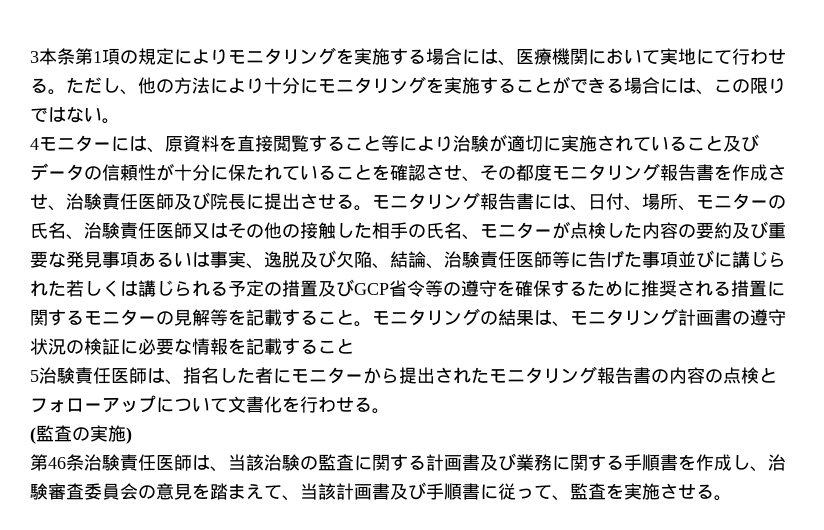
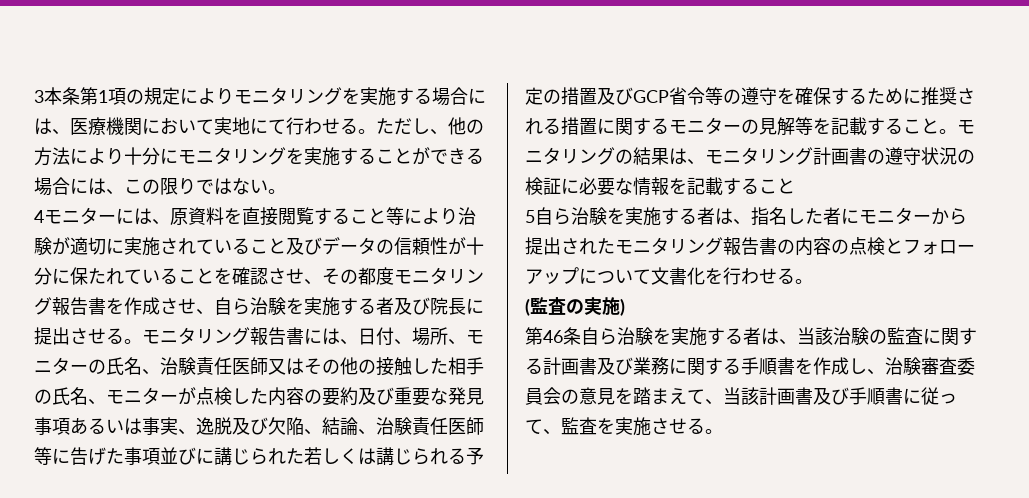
- 4モニターには、原資料を直接閲覧すること等により治験が適切に実施されていること及びデータの信頼性が十分に保たれていることを確認させ、その都度モニタリング報告書を作成させ、治験責任医師及び院長に提出させる。
+ 4モニターには、原資料を直接閲覧すること等により治験が適切に実施されていること及びデータの信頼性が十分に保たれていることを確認させ、その都度モニタリング報告書を作成させ、自ら治験を実施する者及び院長に提出させる。
- 5治験責任医師は、指名した者にモニターから提出されたモニタリング報告書の内容の点検とフォローアップについて文書化を行わせる。
+ 5自ら治験を実施する者は、指名した者にモニターから提出されたモニタリング報告書の内容の点検とフォローアップについて文書化を行わせる。
- 第46条治験責任医師は、当該治験の監査に関する計画書及び業務に関する手順書を作成し、治験審査委員会の意見を踏まえて、当該計画書及び手順書に従って、監査を実施させる。
+ 第46条自ら治験を実施する者は、当該治験の監査に関する計画書及び業務に関する手順書を作成し、治験審査委員会の意見を踏まえて、当該計画書及び手順書に従って、監査を実施させる。

